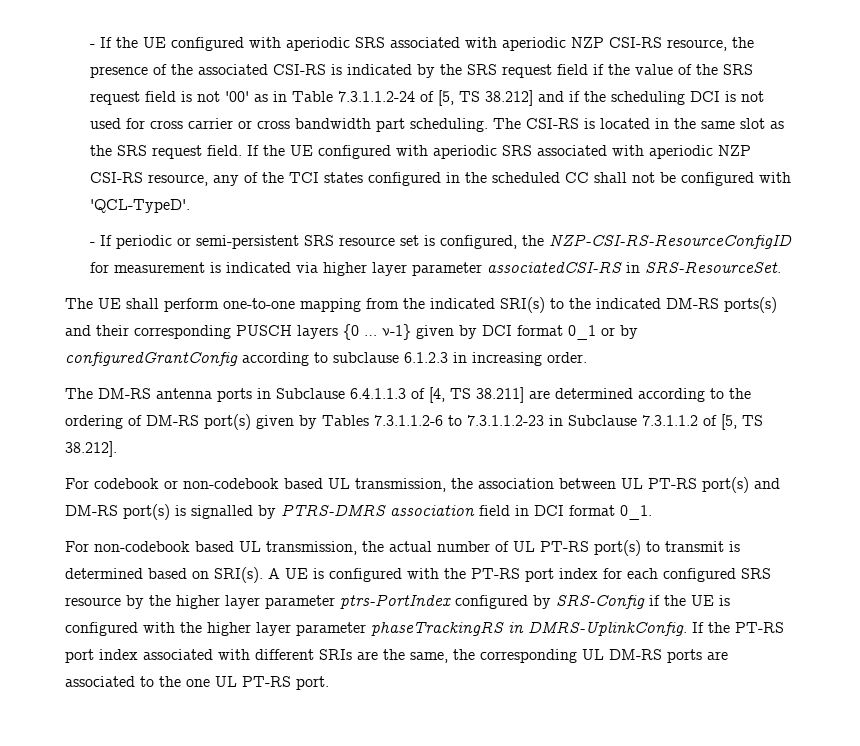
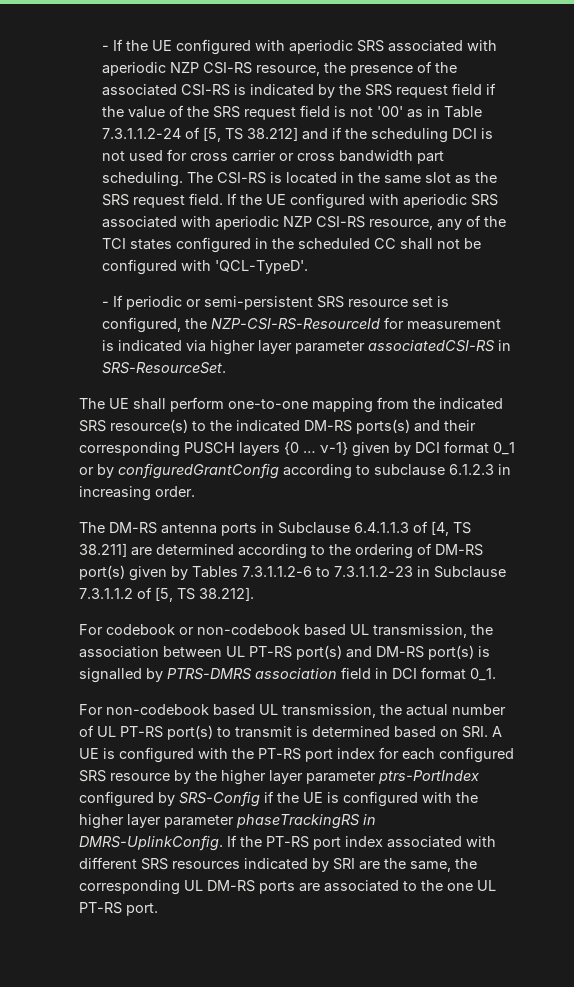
- - If periodic or semi-persistent SRS resource set is configured, the NZP-CSI-RS-ResourceConfigID for measurement is indicated via higher layer parameter associatedCSI-RS in SRS-ResourceSet.
+ - If periodic or semi-persistent SRS resource set is configured, the NZP-CSI-RS-ResourceId for measurement is indicated via higher layer parameter associatedCSI-RS in SRS-ResourceSet.
- The UE shall perform one-to-one mapping from the indicated SRI(s) to the indicated DM-RS ports(s) and their corresponding PUSCH layers {0 … ν-1} given by DCI format 0_1 or by configuredGrantConfig according to subclause 6.1.2.3 in increasing order.
+ The UE shall perform one-to-one mapping from the indicated SRS resource(s) to the indicated DM-RS ports(s) and their corresponding PUSCH layers {0 … ν-1} given by DCI format 0_1 or by configuredGrantConfig according to subclause 6.1.2.3 in increasing order.
- For non-codebook based UL transmission, the actual number of UL PT-RS port(s) to transmit is determined based on SRI(s). A UE is configured with the PT-RS port index for each configured SRS resource by the higher layer parameter ptrs-PortIndex configured by SRS-Config if the UE is configured with the higher layer parameter phaseTrackingRS in DMRS-UplinkConfig.
+ For non-codebook based UL transmission, the actual number of UL PT-RS port(s) to transmit is determined based on SRI. A UE is configured with the PT-RS port index for each configured SRS resource by the higher layer parameter ptrs-PortIndex configured by SRS-Config if the UE is configured with the higher layer parameter phaseTrackingRS in DMRS-UplinkConfig.
- If the PT-RS port index associated with different SRIs are the same, the corresponding UL DM-RS ports are associated to the one UL PT-RS port.
+ If the PT-RS port index associated with different SRS resources indicated by SRI are the same, the corresponding UL DM-RS ports are associated to the one UL PT-RS port.

